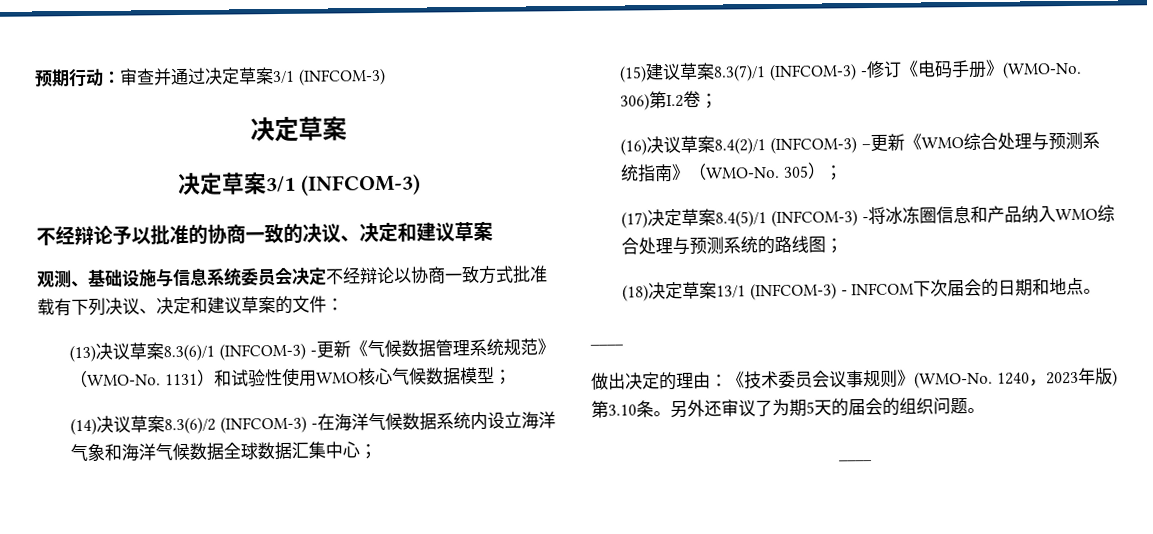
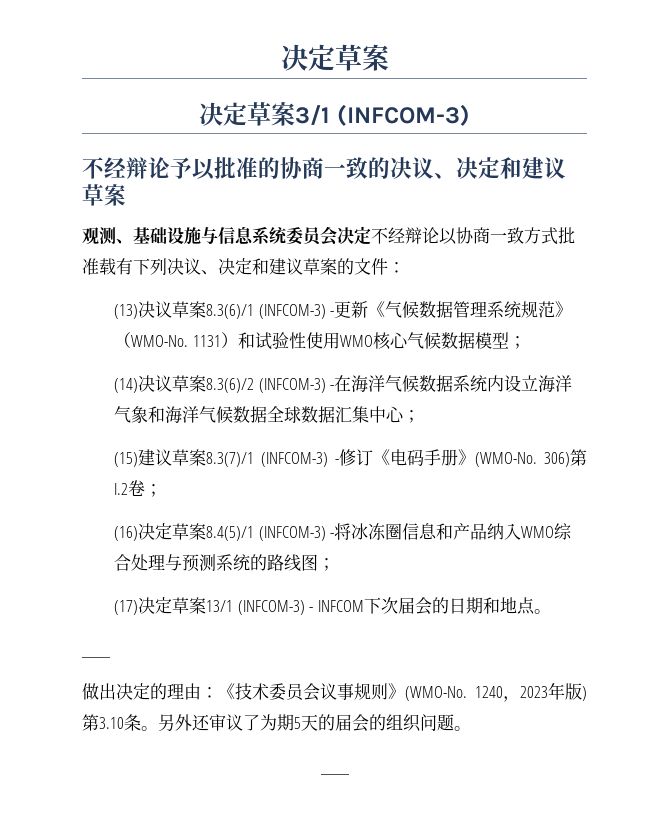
- 预期行动：审查并通过决定草案3/1 (INFCOM-3)
- (16)决议草案8.4(2)/1 (INFCOM-3) –更新《WMO综合处理与预测系统指南》（WMO-No. 305）；
- (17)决定草案8.4(5)/1 (INFCOM-3) -将冰冻圈信息和产品纳入WMO综合处理与预测系统的路线图；
+ (16)决定草案8.4(5)/1 (INFCOM-3) -将冰冻圈信息和产品纳入WMO综合处理与预测系统的路线图；
- (18)决定草案13/1 (INFCOM-3) - INFCOM下次届会的日期和地点。
+ (17)决定草案13/1 (INFCOM-3) - INFCOM下次届会的日期和地点。

